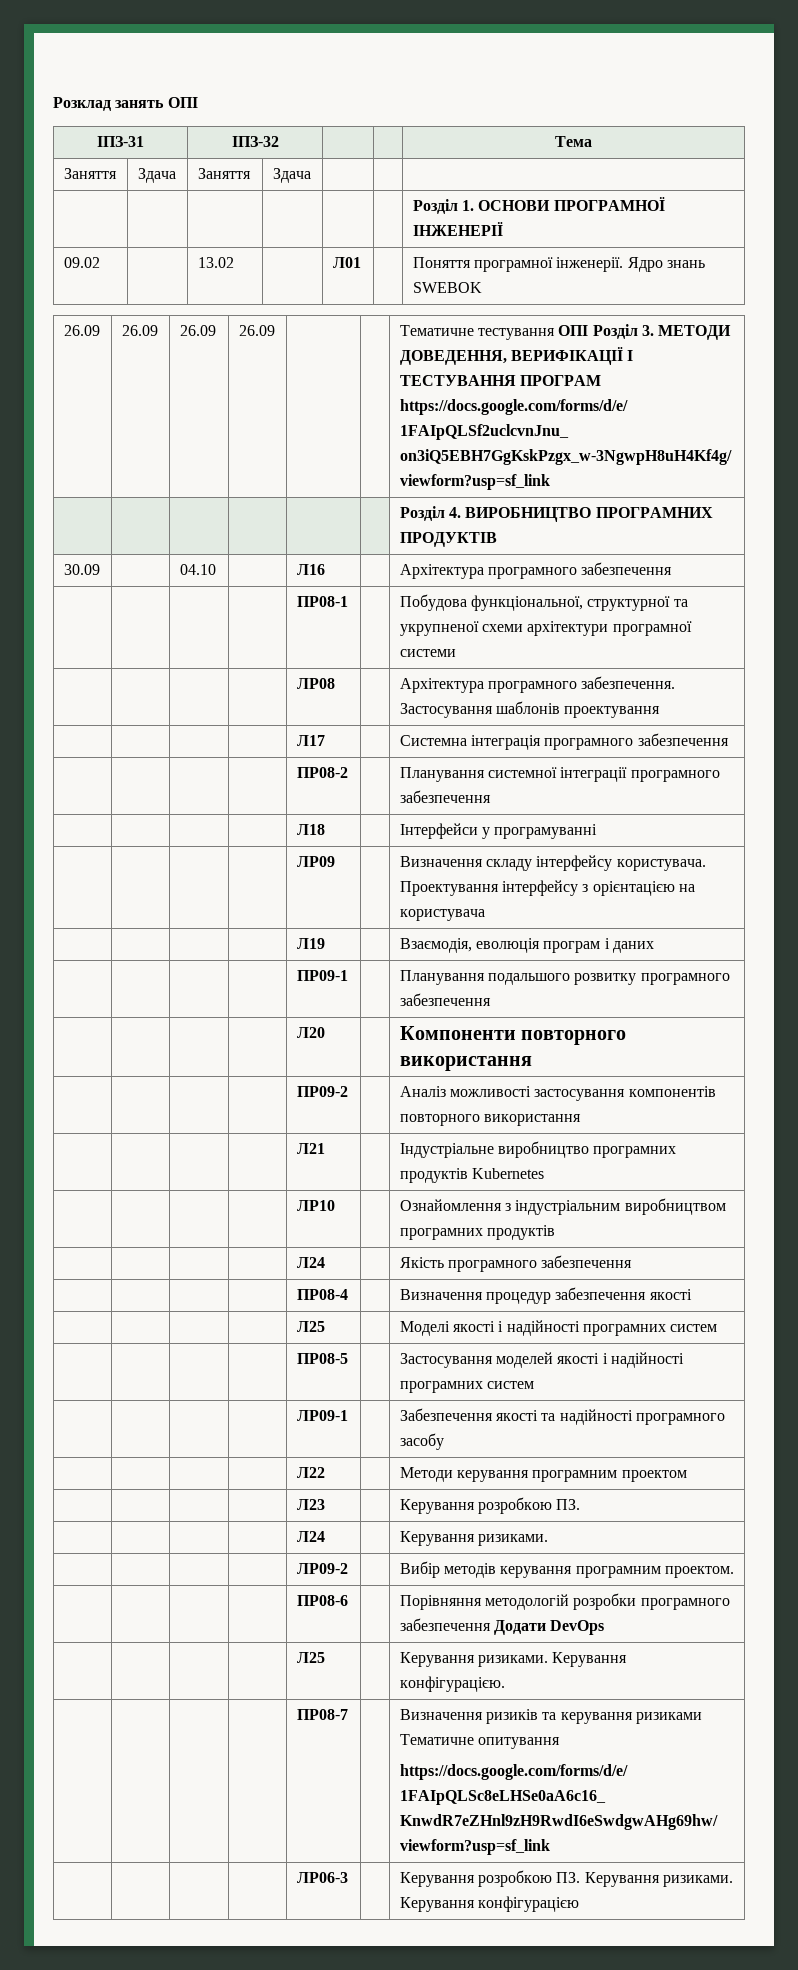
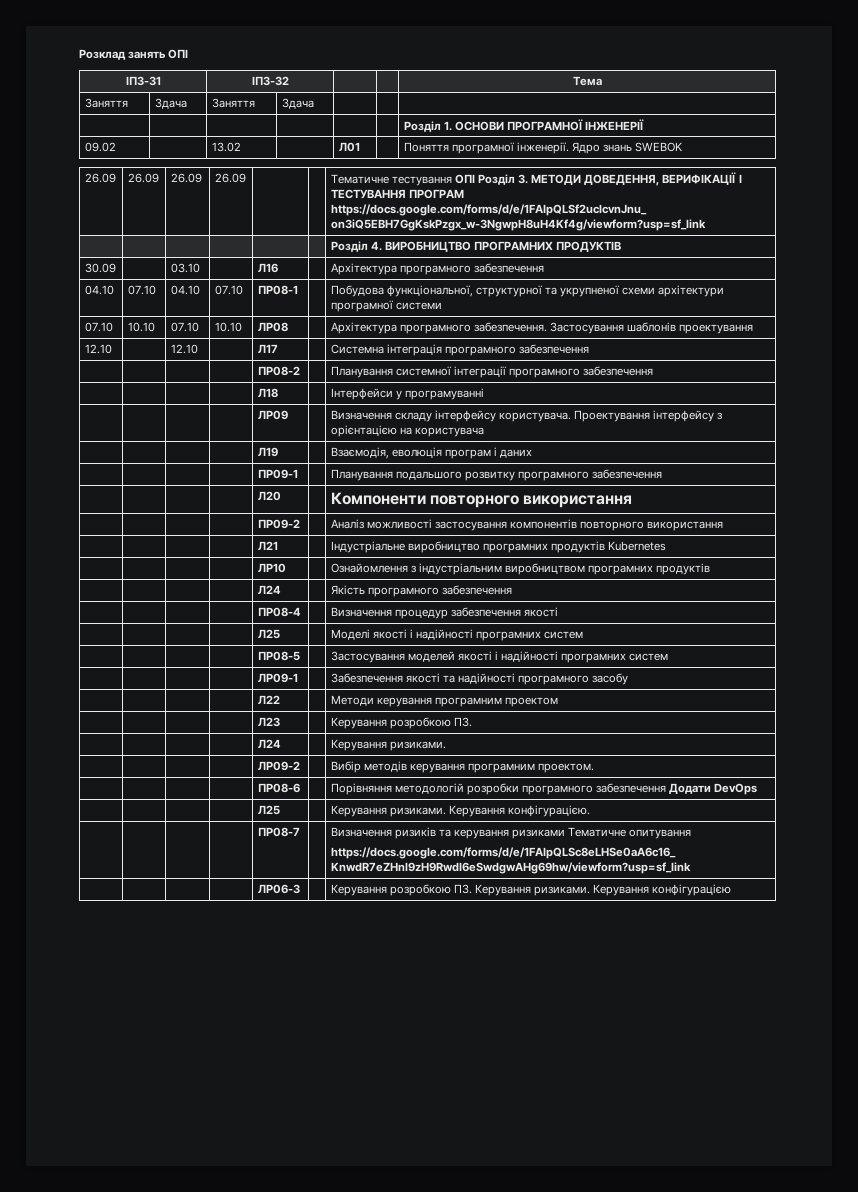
- 30.09 | | 04.10 | | Л16 | | Архітектура програмного забезпечення
+ 30.09 | | 03.10 | | Л16 | | Архітектура програмного забезпечення
- | | | | ПР08-1 | | Побудова функціональної, структурної та укрупненої схеми архітектури програмної системи
+ 04.10 | 07.10 | 04.10 | 07.10 | ПР08-1 | | Побудова функціональної, структурної та укрупненої схеми архітектури програмної системи
- | | | | ЛР08 | | Архітектура програмного забезпечення. Застосування шаблонів проектування
+ 07.10 | 10.10 | 07.10 | 10.10 | ЛР08 | | Архітектура програмного забезпечення. Застосування шаблонів проектування
- | | | | Л17 | | Системна інтеграція програмного забезпечення
+ 12.10 | | 12.10 | | Л17 | | Системна інтеграція програмного забезпечення

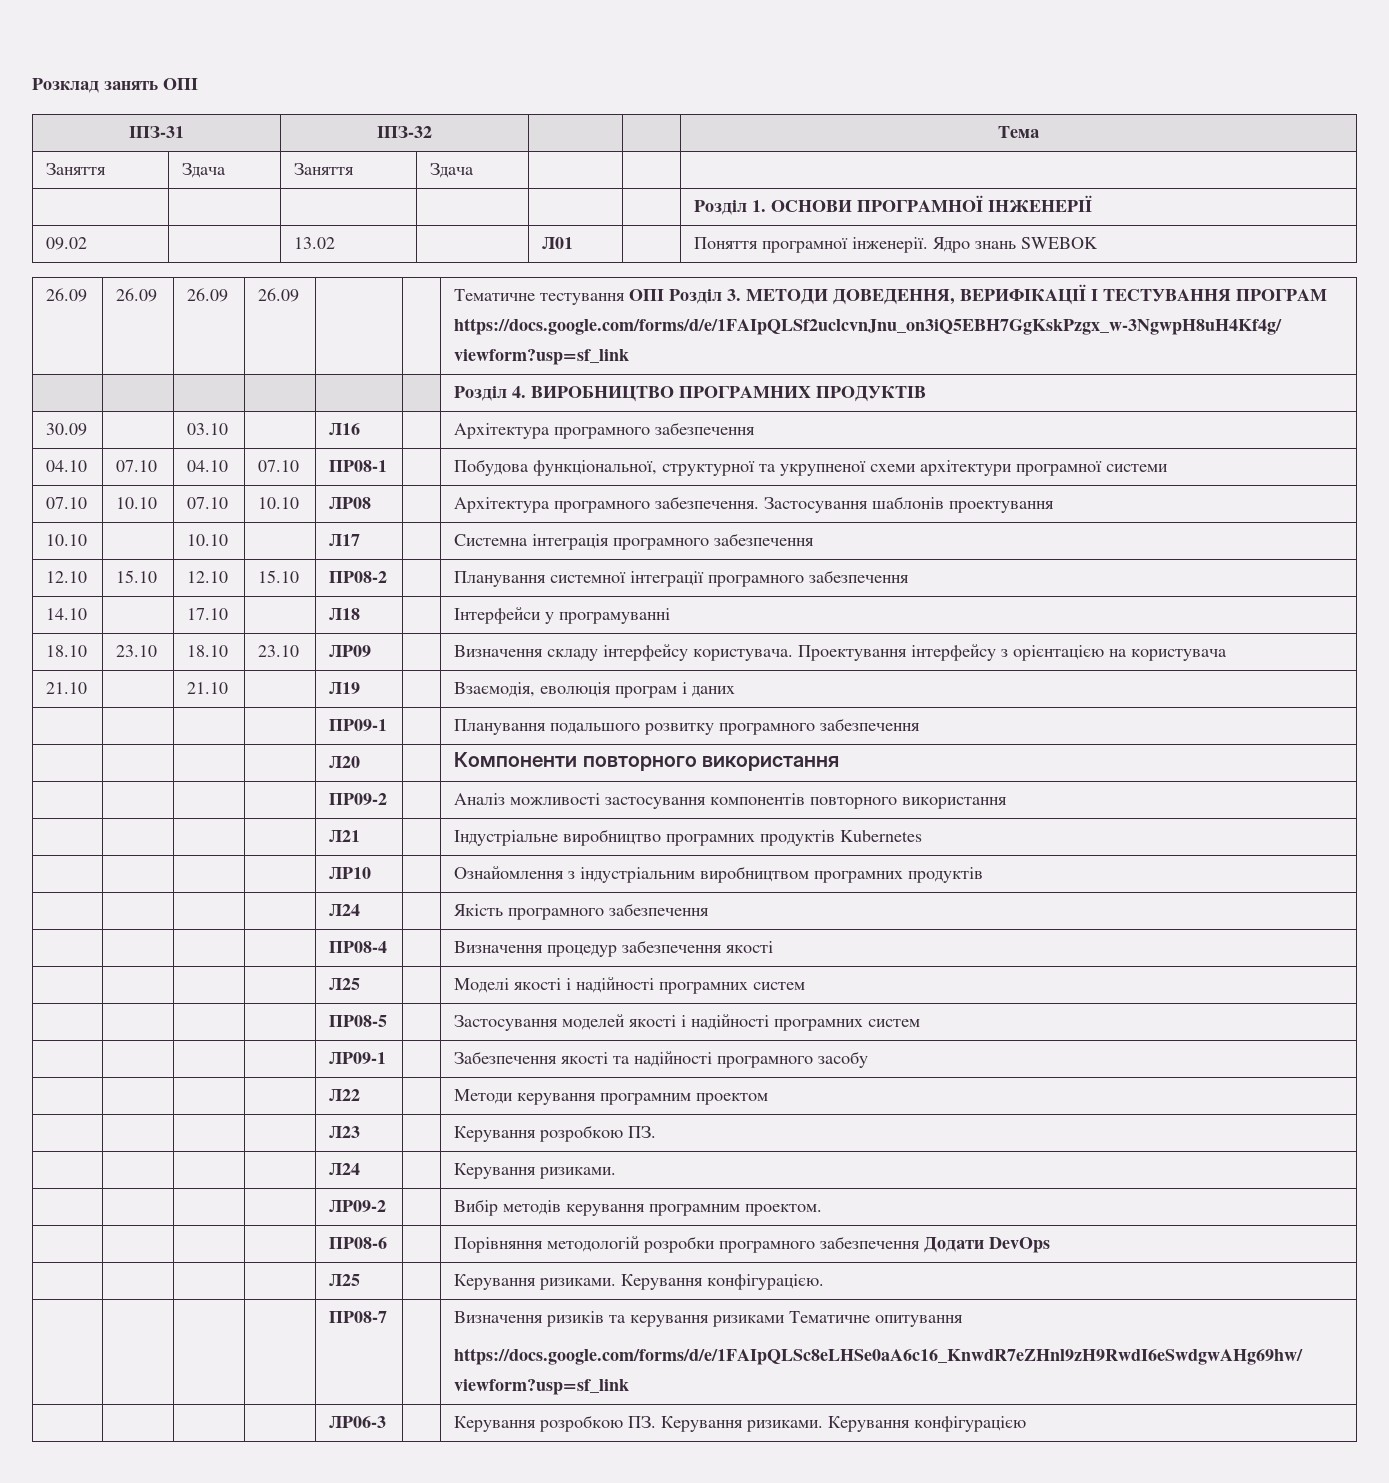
- 12.10 | | 12.10 | | Л17 | | Системна інтеграція програмного забезпечення
+ 10.10 | | 10.10 | | Л17 | | Системна інтеграція програмного забезпечення
- | | | | ПР08-2 | | Планування системної інтеграції програмного забезпечення
+ 12.10 | 15.10 | 12.10 | 15.10 | ПР08-2 | | Планування системної інтеграції програмного забезпечення
- | | | | Л18 | | Інтерфейси у програмуванні
+ 14.10 | | 17.10 | | Л18 | | Інтерфейси у програмуванні
- | | | | ЛР09 | | Визначення складу інтерфейсу користувача. Проектування інтерфейсу з орієнтацією на користувача
+ 18.10 | 23.10 | 18.10 | 23.10 | ЛР09 | | Визначення складу інтерфейсу користувача. Проектування інтерфейсу з орієнтацією на користувача
- | | | | Л19 | | Взаємодія, еволюція програм і даних
+ 21.10 | | 21.10 | | Л19 | | Взаємодія, еволюція програм і даних

